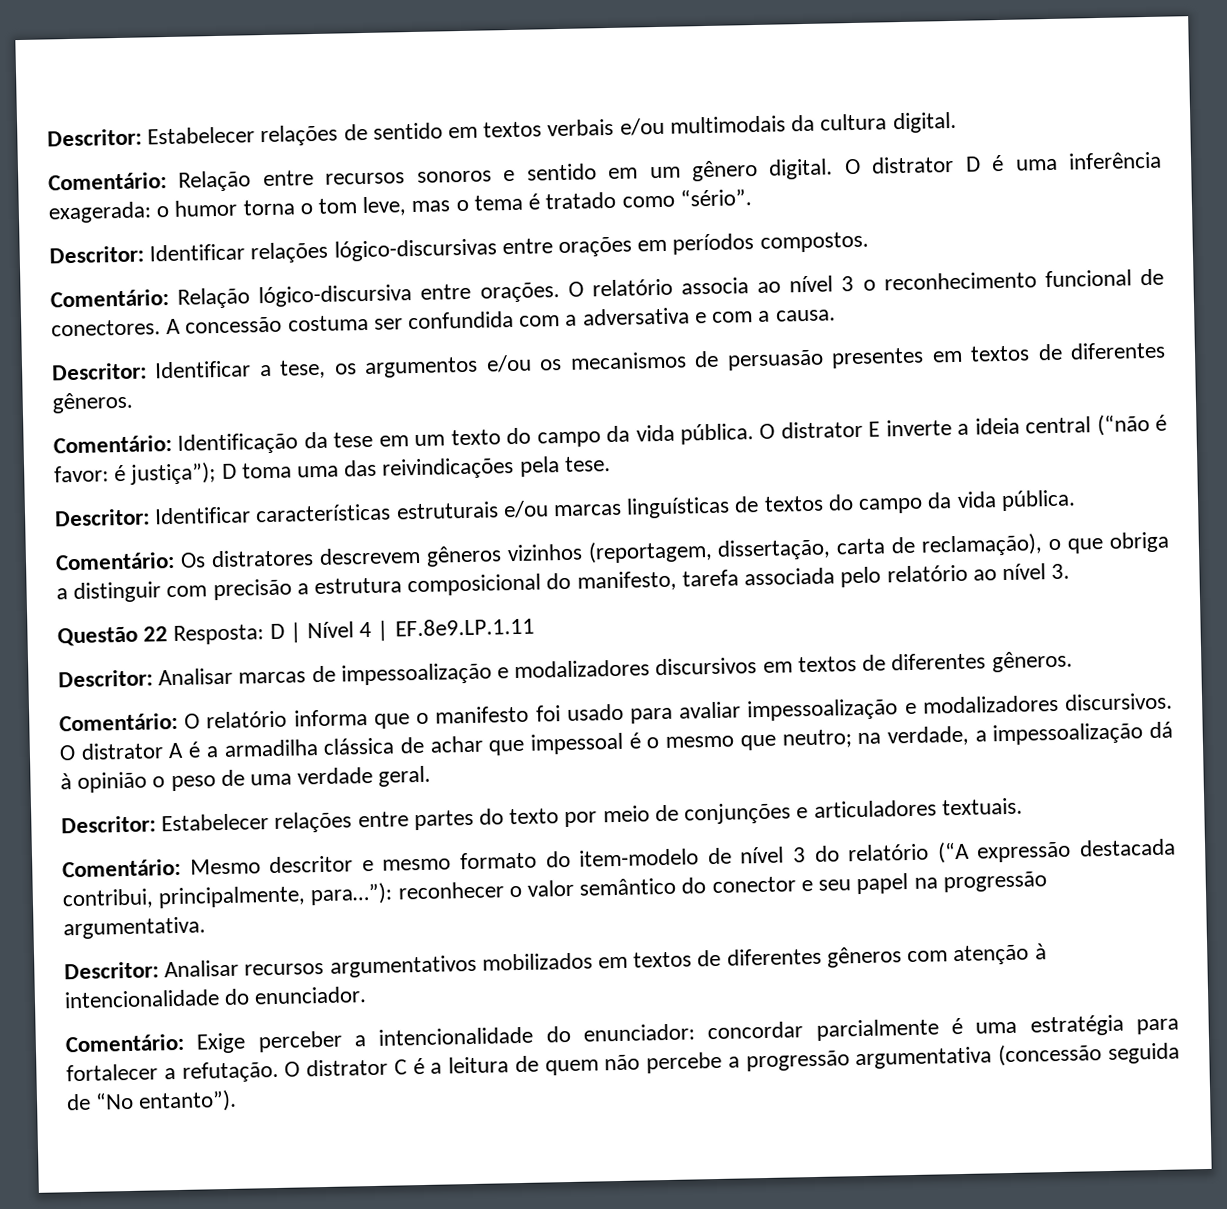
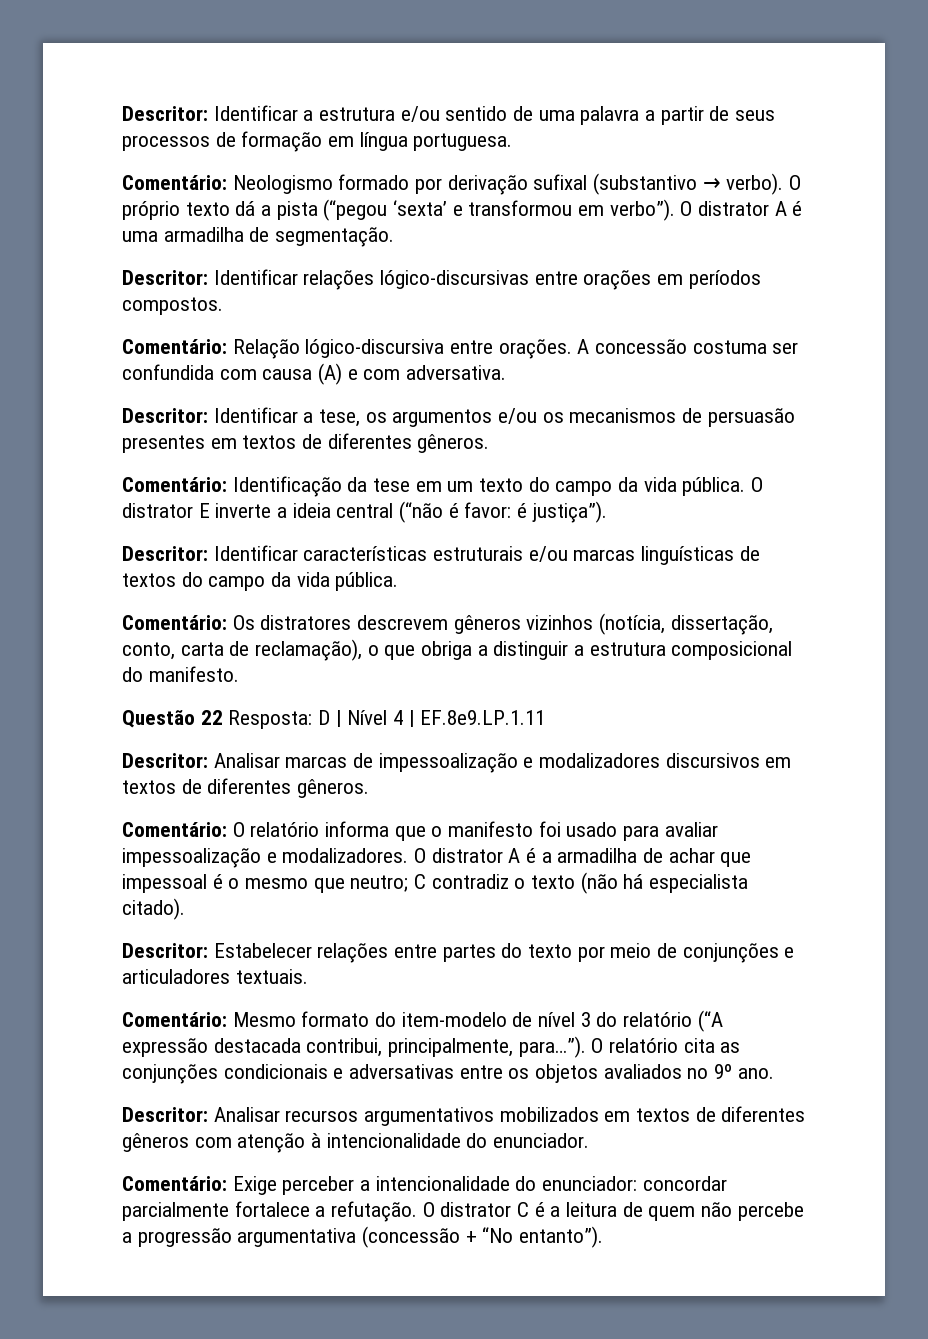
- Descritor: Estabelecer relações de sentido em textos verbais e/ou multimodais da cultura digital.
- Comentário: Relação entre recursos sonoros e sentido em um gênero digital. O distrator D é uma inferência exagerada: o humor torna o tom leve, mas o tema é tratado como “sério”.
+ Descritor: Identificar a estrutura e/ou sentido de uma palavra a partir de seus processos de formação em língua portuguesa.
+ Comentário: Neologismo formado por derivação sufixal (substantivo → verbo). O próprio texto dá a pista (“pegou ‘sexta’ e transformou em verbo”). O distrator A é uma armadilha de segmentação.
- O relatório associa ao nível 3 o reconhecimento funcional de conectores.
- A concessão costuma ser confundida com a adversativa e com a causa.
+ A concessão costuma ser confundida com causa (A) e com adversativa.
- O distrator E inverte a ideia central (“não é favor: é justiça”); D toma uma das reivindicações pela tese.
+ O distrator E inverte a ideia central (“não é favor: é justiça”).
- Comentário: Os distratores descrevem gêneros vizinhos (reportagem, dissertação, carta de reclamação), o que obriga a distinguir com precisão a estrutura composicional do manifesto, tarefa associada pelo relatório ao nível 3.
+ Comentário: Os distratores descrevem gêneros vizinhos (notícia, dissertação, conto, carta de reclamação), o que obriga a distinguir a estrutura composicional do manifesto.
- Comentário: O relatório informa que o manifesto foi usado para avaliar impessoalização e modalizadores discursivos.
+ Comentário: O relatório informa que o manifesto foi usado para avaliar impessoalização e modalizadores.
- O distrator A é a armadilha clássica de achar que impessoal é o mesmo que neutro; na verdade, a impessoalização dá à opinião o peso de uma verdade geral.
+ O distrator A é a armadilha de achar que impessoal é o mesmo que neutro; C contradiz o texto (não há especialista citado).
- Comentário: Mesmo descritor e mesmo formato do item-modelo de nível 3 do relatório (“A expressão destacada contribui, principalmente, para…”): reconhecer o valor semântico do conector e seu papel na progressão argumentativa.
+ Comentário: Mesmo formato do item-modelo de nível 3 do relatório (“A expressão destacada contribui, principalmente, para…”). O relatório cita as conjunções condicionais e adversativas entre os objetos avaliados no 9º ano.
- Comentário: Exige perceber a intencionalidade do enunciador: concordar parcialmente é uma estratégia para fortalecer a refutação.
+ Comentário: Exige perceber a intencionalidade do enunciador: concordar parcialmente fortalece a refutação.
- O distrator C é a leitura de quem não percebe a progressão argumentativa (concessão seguida de “No entanto”).
+ O distrator C é a leitura de quem não percebe a progressão argumentativa (concessão + “No entanto”).

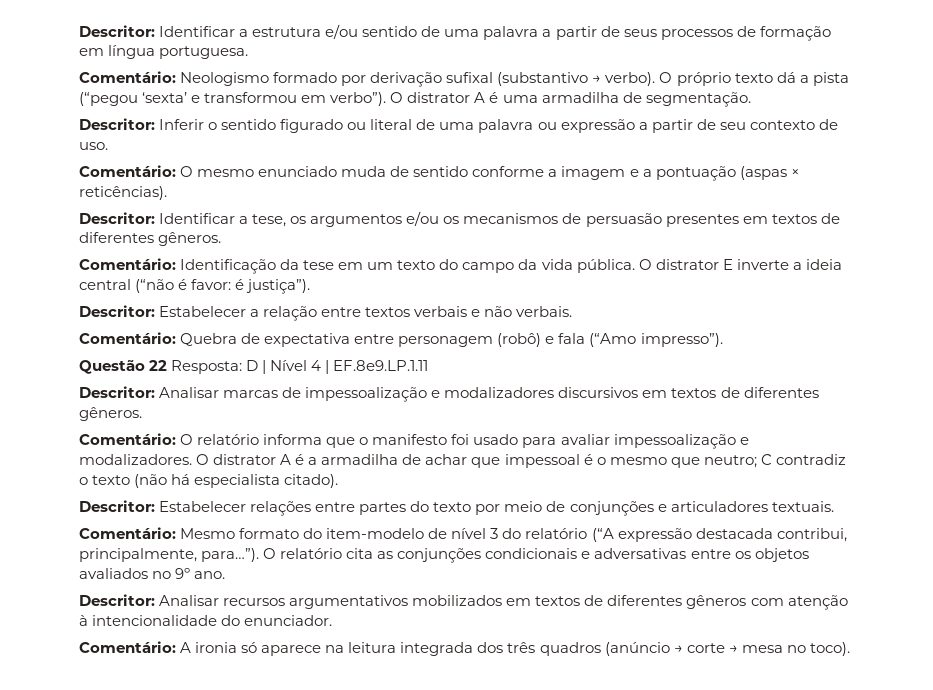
- Descritor: Identificar relações lógico-discursivas entre orações em períodos compostos.
- Comentário: Relação lógico-discursiva entre orações. A concessão costuma ser confundida com causa (A) e com adversativa.
+ Descritor: Inferir o sentido figurado ou literal de uma palavra ou expressão a partir de seu contexto de uso.
+ Comentário: O mesmo enunciado muda de sentido conforme a imagem e a pontuação (aspas × reticências).
- Descritor: Identificar características estruturais e/ou marcas linguísticas de textos do campo da vida pública.
- Comentário: Os distratores descrevem gêneros vizinhos (notícia, dissertação, conto, carta de reclamação), o que obriga a distinguir a estrutura composicional do manifesto.
+ Descritor: Estabelecer a relação entre textos verbais e não verbais.
+ Comentário: Quebra de expectativa entre personagem (robô) e fala (“Amo impresso”).
- Comentário: Exige perceber a intencionalidade do enunciador: concordar parcialmente fortalece a refutação. O distrator C é a leitura de quem não percebe a progressão argumentativa (concessão + “No entanto”).
+ Comentário: A ironia só aparece na leitura integrada dos três quadros (anúncio → corte → mesa no toco).

